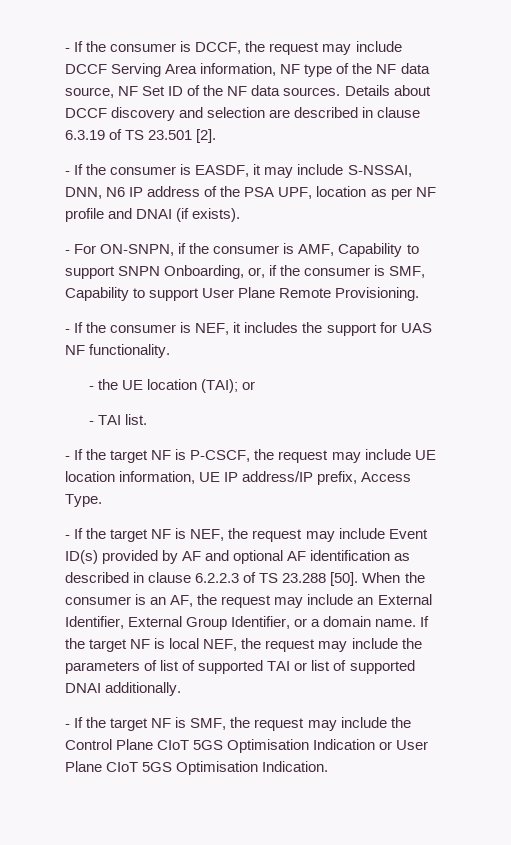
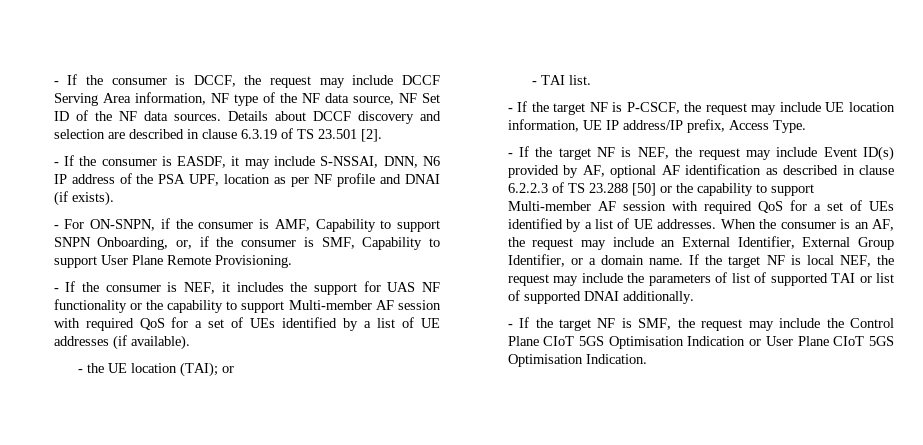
- - If the consumer is NEF, it includes the support for UAS NF functionality.
+ - If the consumer is NEF, it includes the support for UAS NF functionality or the capability to support Multi-member AF session with required QoS for a set of UEs identified by a list of UE addresses (if available).
- - If the target NF is NEF, the request may include Event ID(s) provided by AF and optional AF identification as described in clause 6.2.2.3 of TS 23.288 [50].
+ - If the target NF is NEF, the request may include Event ID(s) provided by AF, optional AF identification as described in clause 6.2.2.3 of TS 23.288 [50] or the capability to support Multi-member AF session with required QoS for a set of UEs identified by a list of UE addresses.

